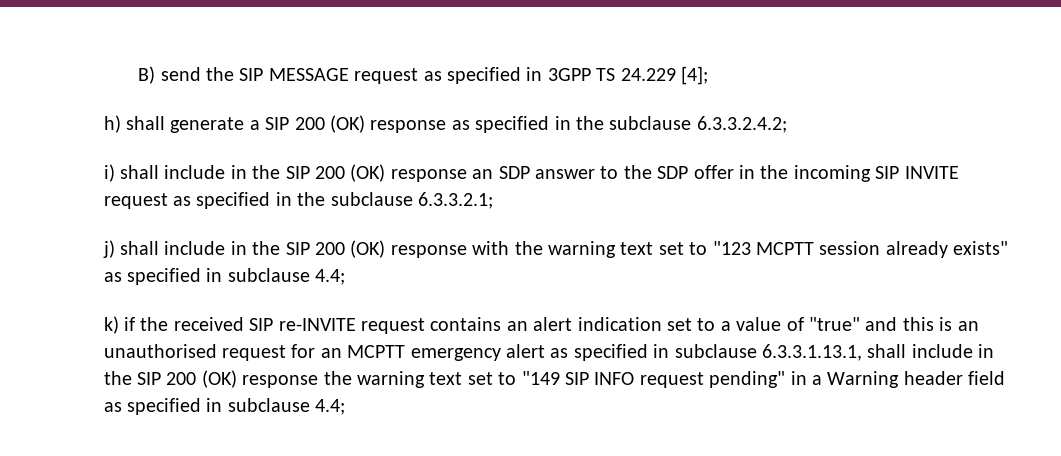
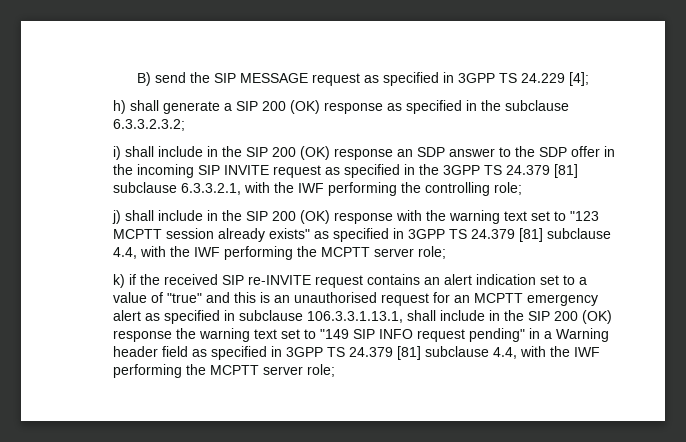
- h) shall generate a SIP 200 (OK) response as specified in the subclause 6.3.3.2.4.2;
+ h) shall generate a SIP 200 (OK) response as specified in the subclause 6.3.3.2.3.2;
- i) shall include in the SIP 200 (OK) response an SDP answer to the SDP offer in the incoming SIP INVITE request as specified in the subclause 6.3.3.2.1;
+ i) shall include in the SIP 200 (OK) response an SDP answer to the SDP offer in the incoming SIP INVITE request as specified in the 3GPP TS 24.379 [81] subclause 6.3.3.2.1, with the IWF performing the controlling role;
- j) shall include in the SIP 200 (OK) response with the warning text set to "123 MCPTT session already exists" as specified in subclause 4.4;
+ j) shall include in the SIP 200 (OK) response with the warning text set to "123 MCPTT session already exists" as specified in 3GPP TS 24.379 [81] subclause 4.4, with the IWF performing the MCPTT server role;
- k) if the received SIP re-INVITE request contains an alert indication set to a value of "true" and this is an unauthorised request for an MCPTT emergency alert as specified in subclause 6.3.3.1.13.1, shall include in the SIP 200 (OK) response the warning text set to "149 SIP INFO request pending" in a Warning header field as specified in subclause 4.4;
+ k) if the received SIP re-INVITE request contains an alert indication set to a value of "true" and this is an unauthorised request for an MCPTT emergency alert as specified in subclause 106.3.3.1.13.1, shall include in the SIP 200 (OK) response the warning text set to "149 SIP INFO request pending" in a Warning header field as specified in 3GPP TS 24.379 [81] subclause 4.4, with the IWF performing the MCPTT server role;

